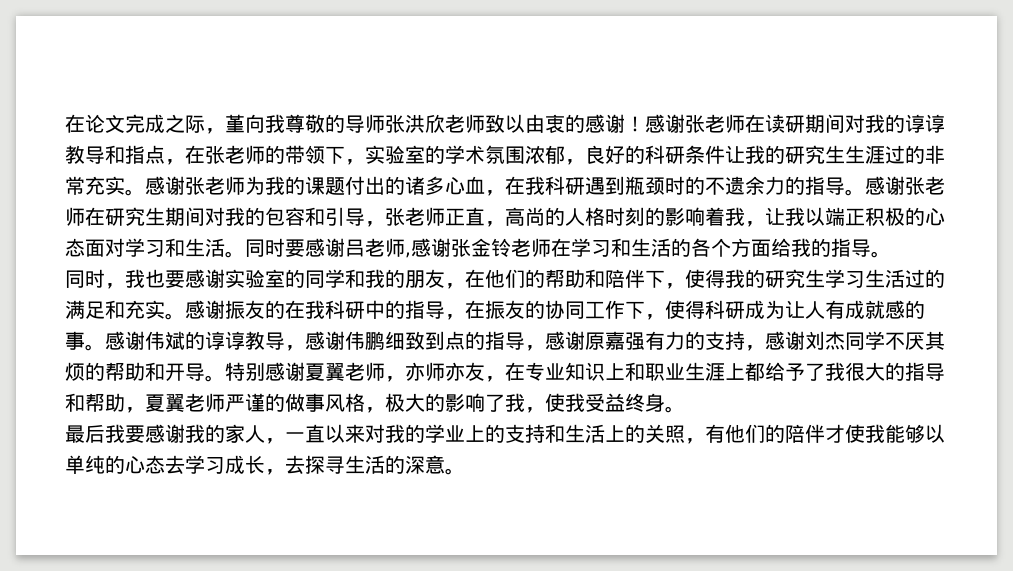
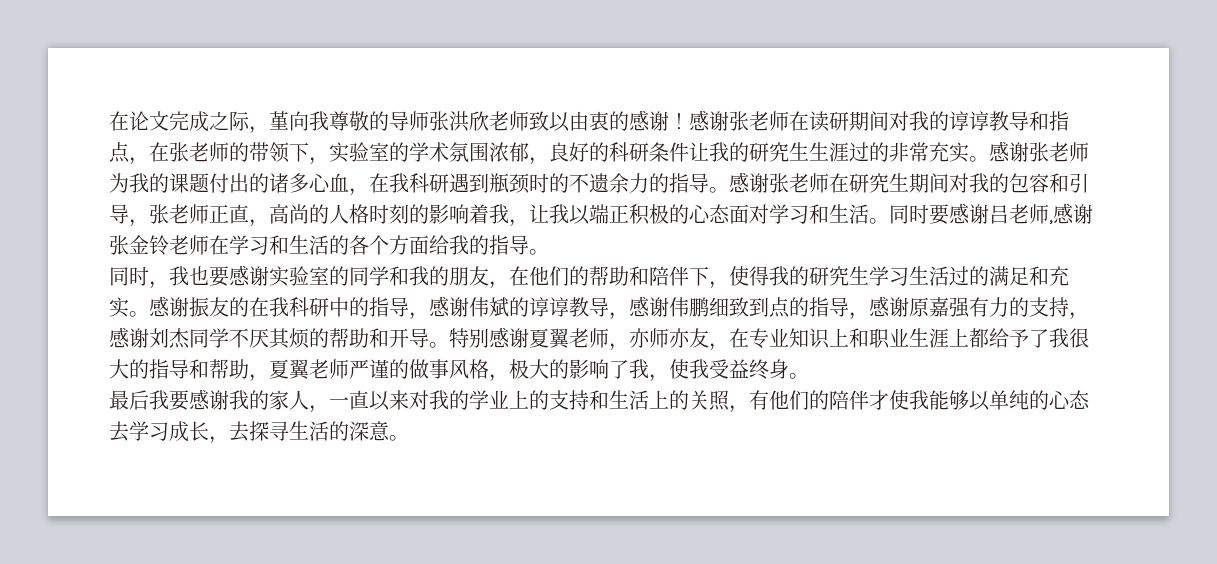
- 感谢振友的在我科研中的指导，在振友的协同工作下，使得科研成为让人有成就感的事。感谢伟斌的谆谆教导，感谢伟鹏细致到点的指导，感谢原嘉强有力的支持，感谢刘杰同学不厌其烦的帮助和开导。
+ 感谢振友的在我科研中的指导，感谢伟斌的谆谆教导，感谢伟鹏细致到点的指导，感谢原嘉强有力的支持，感谢刘杰同学不厌其烦的帮助和开导。

